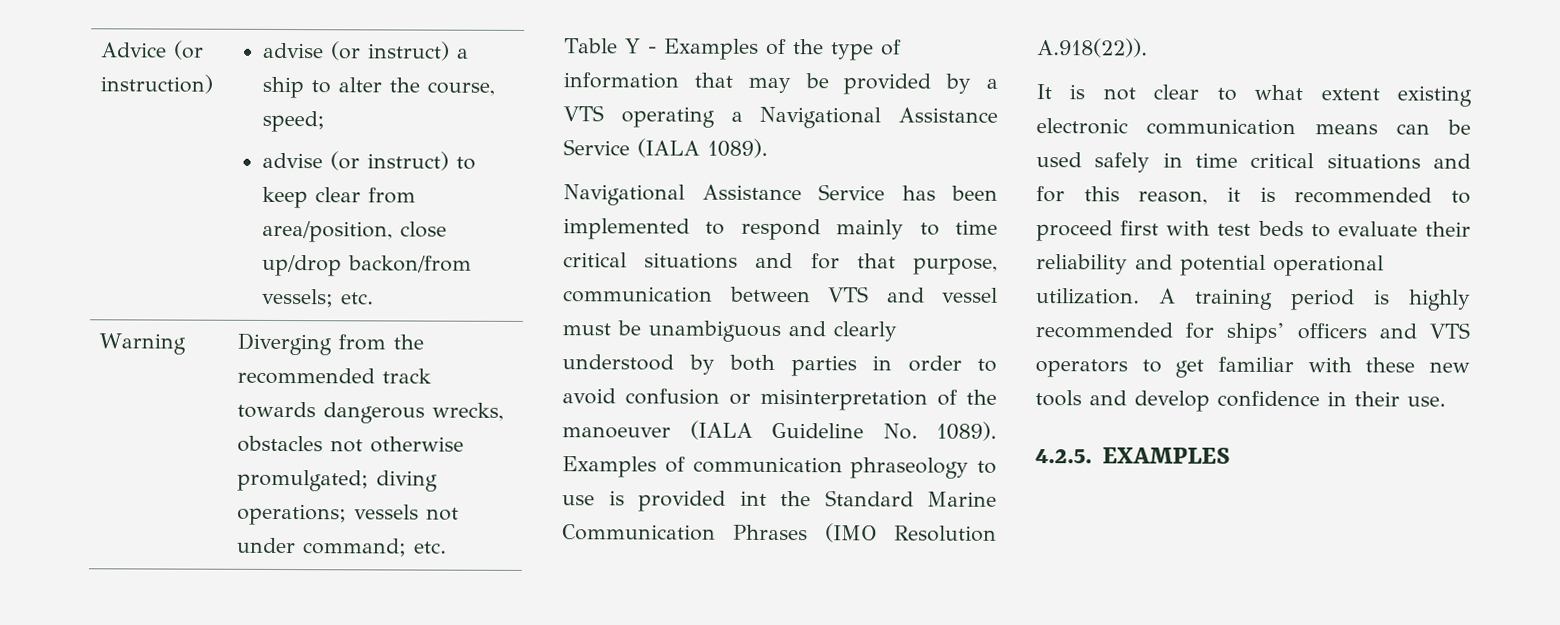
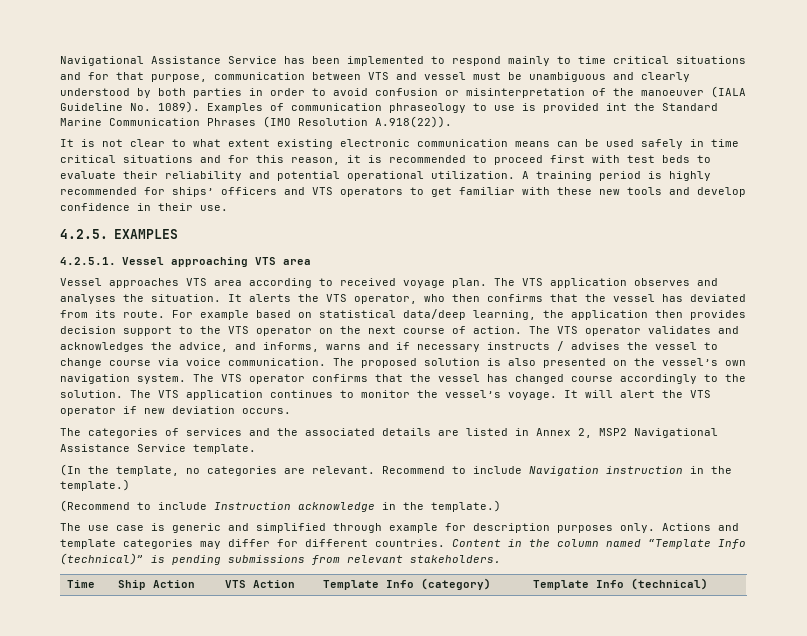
- Advice (or instruction) | advise (or instruct) a ship to alter the course, speed;
- advise (or instruct) to keep clear from area/position, close up/drop backon/from vessels; etc.
- Warning | Diverging from the recommended track towards dangerous wrecks, obstacles not otherwise promulgated; diving operations; vessels not under command; etc.
- Table Y - Examples of the type of information that may be provided by a VTS operating a Navigational Assistance Service (IALA 1089).
+ 4.2.5.1. Vessel approaching VTS area
+ Vessel approaches VTS area according to received voyage plan. The VTS application observes and analyses the situation. It alerts the VTS operator, who then confirms that the vessel has deviated from its route. For example based on statistical data/deep learning, the application then provides decision support to the VTS operator on the next course of action. The VTS operator validates and acknowledges the advice, and informs, warns and if necessary instructs / advises the vessel to change course via voice communication. The proposed solution is also presented on the vessel’s own navigation system. The VTS operator confirms that the vessel has changed course accordingly to the solution. The VTS application continues to monitor the vessel’s voyage. It will alert the VTS operator if new deviation occurs.
+ The categories of services and the associated details are listed in Annex 2, MSP2 Navigational Assistance Service template.
+ (In the template, no categories are relevant. Recommend to include Navigation instruction in the template.)
+ (Recommend to include Instruction acknowledge in the template.)
+ The use case is generic and simplified through example for description purposes only. Actions and template categories may differ for different countries. Content in the column named “Template Info (technical)” is pending submissions from relevant stakeholders.
+ Time | Ship Action | VTS Action | Template Info (category) | Template Info (technical)

